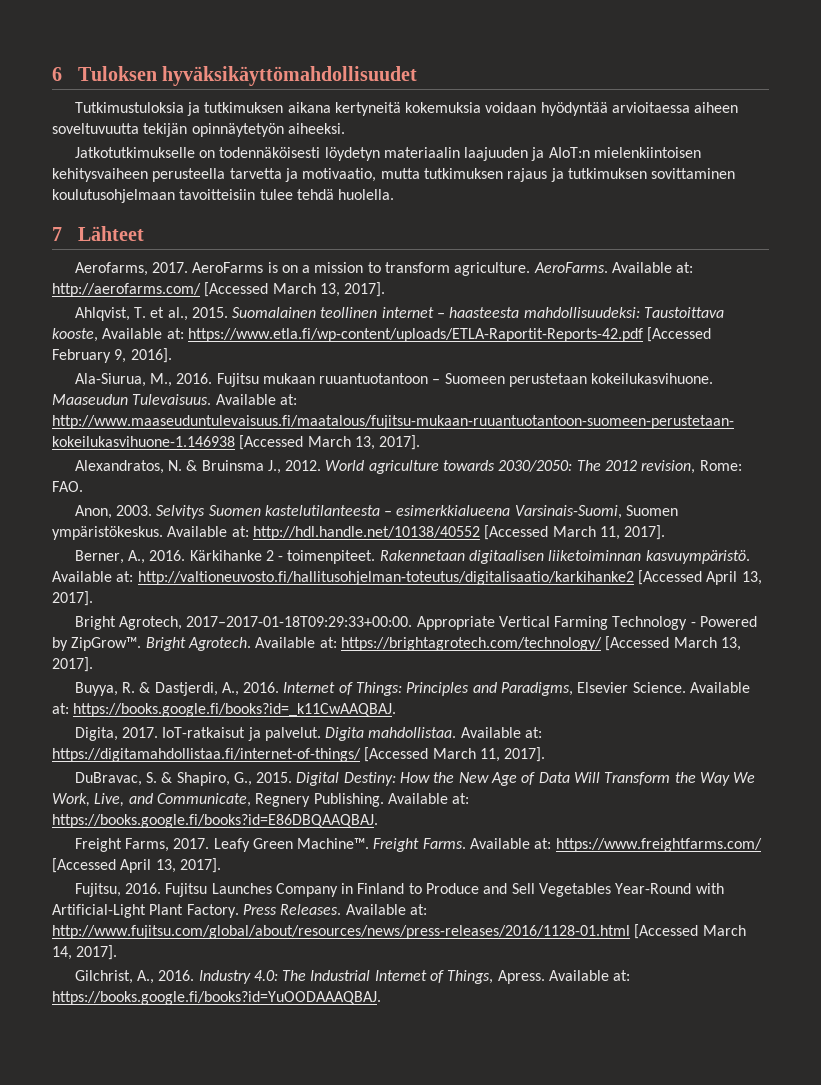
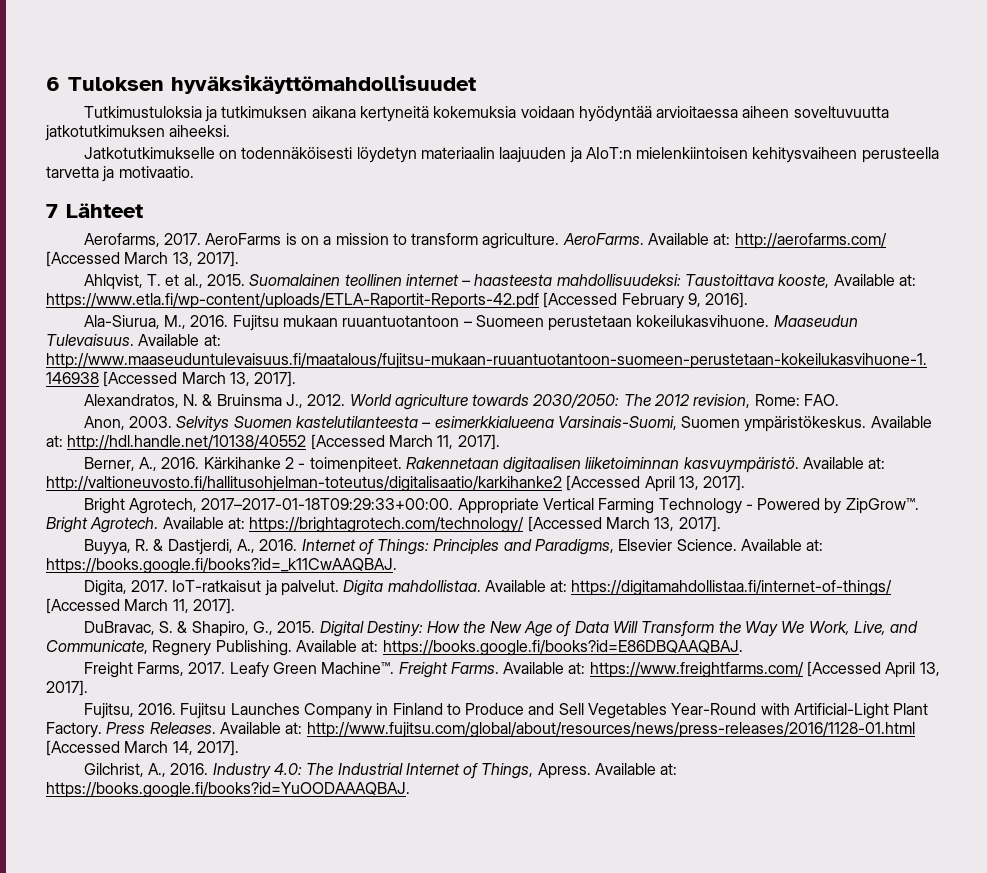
- Tutkimustuloksia ja tutkimuksen aikana kertyneitä kokemuksia voidaan hyödyntää arvioitaessa aiheen soveltuvuutta tekijän opinnäytetyön aiheeksi.
+ Tutkimustuloksia ja tutkimuksen aikana kertyneitä kokemuksia voidaan hyödyntää arvioitaessa aiheen soveltuvuutta jatkotutkimuksen aiheeksi.
- Jatkotutkimukselle on todennäköisesti löydetyn materiaalin laajuuden ja AIoT:n mielenkiintoisen kehitysvaiheen perusteella tarvetta ja motivaatio, mutta tutkimuksen rajaus ja tutkimuksen sovittaminen koulutusohjelmaan tavoitteisiin tulee tehdä huolella.
+ Jatkotutkimukselle on todennäköisesti löydetyn materiaalin laajuuden ja AIoT:n mielenkiintoisen kehitysvaiheen perusteella tarvetta ja motivaatio.

